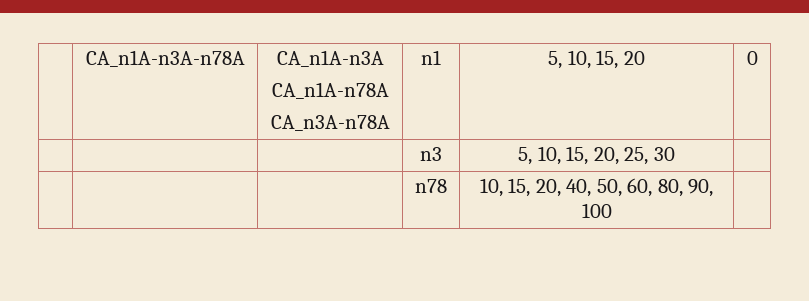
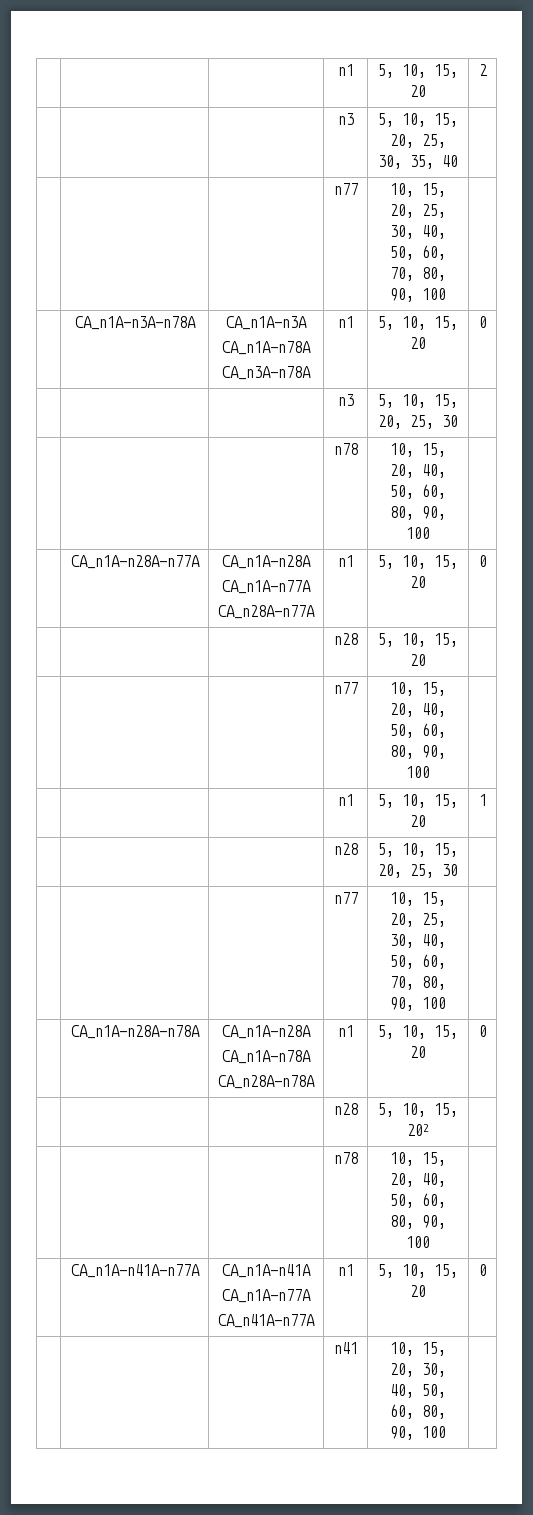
+ | | | n1 | 5, 10, 15, 20 | 2
+ | | | n3 | 5, 10, 15, 20, 25, 30, 35, 40 |
+ | | | n77 | 10, 15, 20, 25, 30, 40, 50, 60, 70, 80, 90, 100 |
+ | CA_n1A-n28A-n77A | CA_n1A-n28A
+ CA_n1A-n77A
+ CA_n28A-n77A | n1 | 5, 10, 15, 20 | 0
+ | | | n28 | 5, 10, 15, 20 |
+ | | | n77 | 10, 15, 20, 40, 50, 60, 80, 90, 100 |
+ | | | n1 | 5, 10, 15, 20 | 1
+ | | | n28 | 5, 10, 15, 20, 25, 30 |
+ | | | n77 | 10, 15, 20, 25, 30, 40, 50, 60, 70, 80, 90, 100 |
+ | CA_n1A-n28A-n78A | CA_n1A-n28A
+ CA_n1A-n78A
+ CA_n28A-n78A | n1 | 5, 10, 15, 20 | 0
+ | | | n28 | 5, 10, 15, 202 |
+ | | | n78 | 10, 15, 20, 40, 50, 60, 80, 90, 100 |
+ | CA_n1A-n41A-n77A | CA_n1A-n41A
+ CA_n1A-n77A
+ CA_n41A-n77A | n1 | 5, 10, 15, 20 | 0
+ | | | n41 | 10, 15, 20, 30, 40, 50, 60, 80, 90, 100 |

